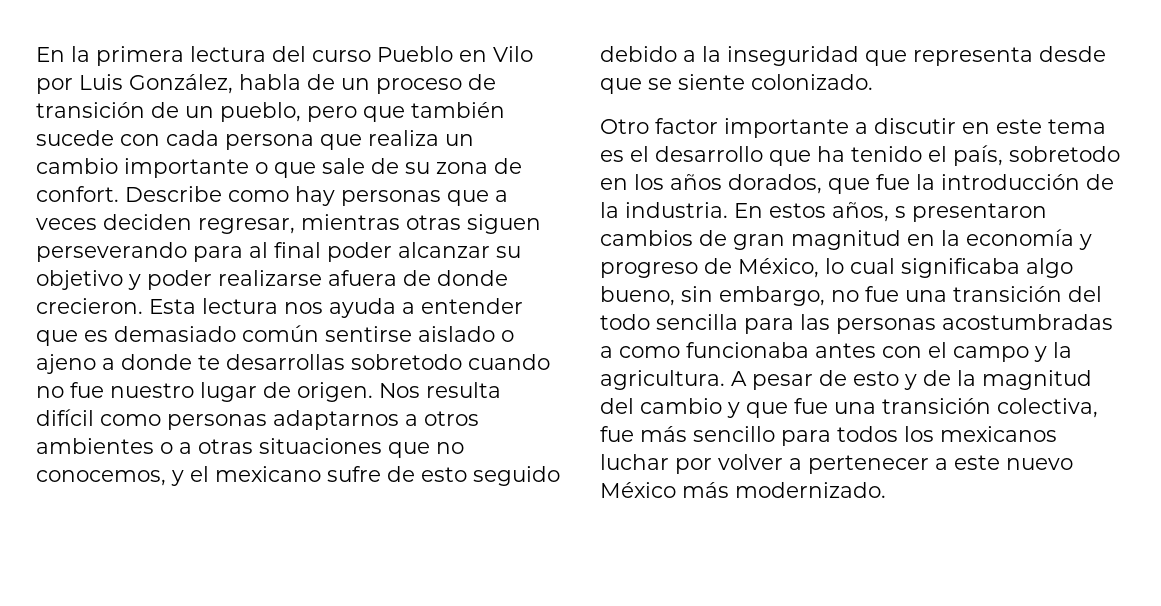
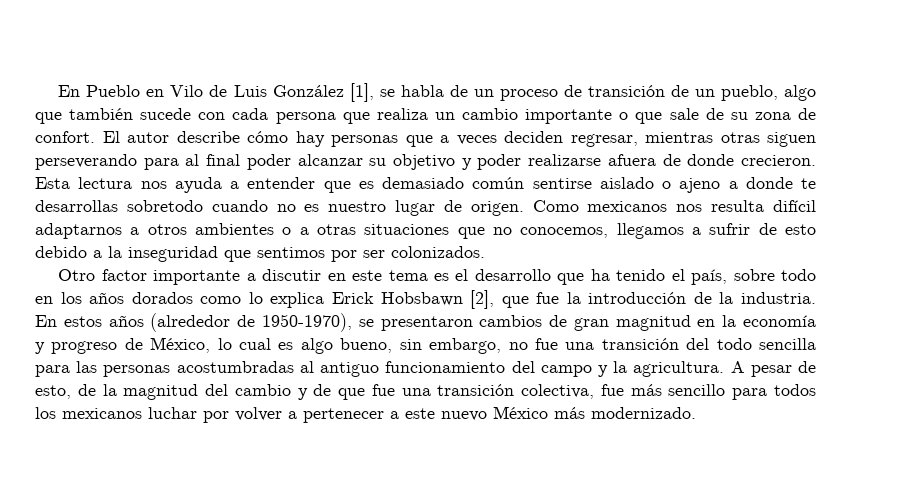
- En la primera lectura del curso Pueblo en Vilo por Luis González, habla de un proceso de transición de un pueblo, pero que también sucede con cada persona que realiza un cambio importante o que sale de su zona de confort.
+ En Pueblo en Vilo de Luis González [1], se habla de un proceso de transición de un pueblo, algo que también sucede con cada persona que realiza un cambio importante o que sale de su zona de confort.
- Describe como hay personas que a veces deciden regresar, mientras otras siguen perseverando para al final poder alcanzar su objetivo y poder realizarse afuera de donde crecieron.
+ El autor describe cómo hay personas que a veces deciden regresar, mientras otras siguen perseverando para al final poder alcanzar su objetivo y poder realizarse afuera de donde crecieron.
- Esta lectura nos ayuda a entender que es demasiado común sentirse aislado o ajeno a donde te desarrollas sobretodo cuando no fue nuestro lugar de origen.
+ Esta lectura nos ayuda a entender que es demasiado común sentirse aislado o ajeno a donde te desarrollas sobretodo cuando no es nuestro lugar de origen.
- Nos resulta difícil como personas adaptarnos a otros ambientes o a otras situaciones que no conocemos, y el mexicano sufre de esto seguido debido a la inseguridad que representa desde que se siente colonizado.
+ Como mexicanos nos resulta difícil adaptarnos a otros ambientes o a otras situaciones que no conocemos, llegamos a sufrir de esto debido a la inseguridad que sentimos por ser colonizados.
- Otro factor importante a discutir en este tema es el desarrollo que ha tenido el país, sobretodo en los años dorados, que fue la introducción de la industria.
+ Otro factor importante a discutir en este tema es el desarrollo que ha tenido el país, sobre todo en los años dorados como lo explica Erick Hobsbawn [2], que fue la introducción de la industria.
- En estos años, s presentaron cambios de gran magnitud en la economía y progreso de México, lo cual significaba algo bueno, sin embargo, no fue una transición del todo sencilla para las personas acostumbradas a como funcionaba antes con el campo y la agricultura.
+ En estos años (alrededor de 1950-1970), se presentaron cambios de gran magnitud en la economía y progreso de México, lo cual es algo bueno, sin embargo, no fue una transición del todo sencilla para las personas acostumbradas al antiguo funcionamiento del campo y la agricultura.
- A pesar de esto y de la magnitud del cambio y que fue una transición colectiva, fue más sencillo para todos los mexicanos luchar por volver a pertenecer a este nuevo México más modernizado.
+ A pesar de esto, de la magnitud del cambio y de que fue una transición colectiva, fue más sencillo para todos los mexicanos luchar por volver a pertenecer a este nuevo México más modernizado.

